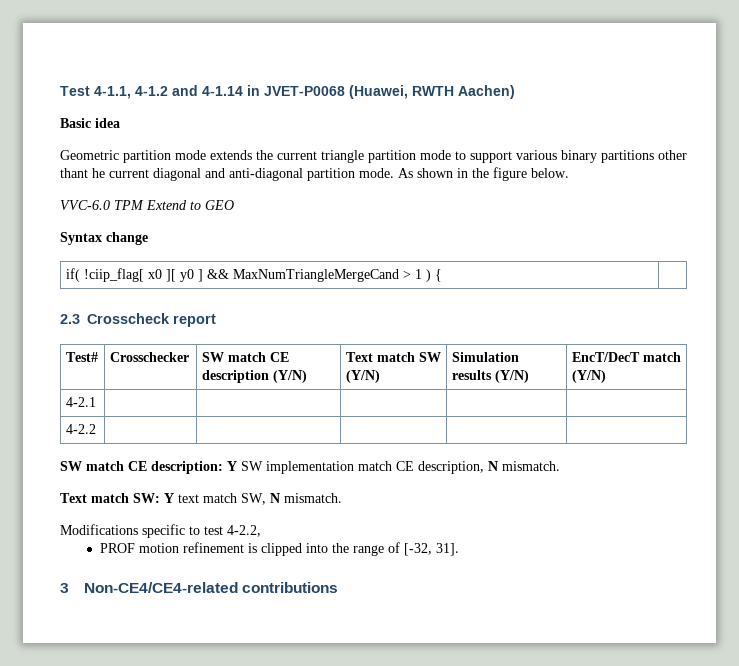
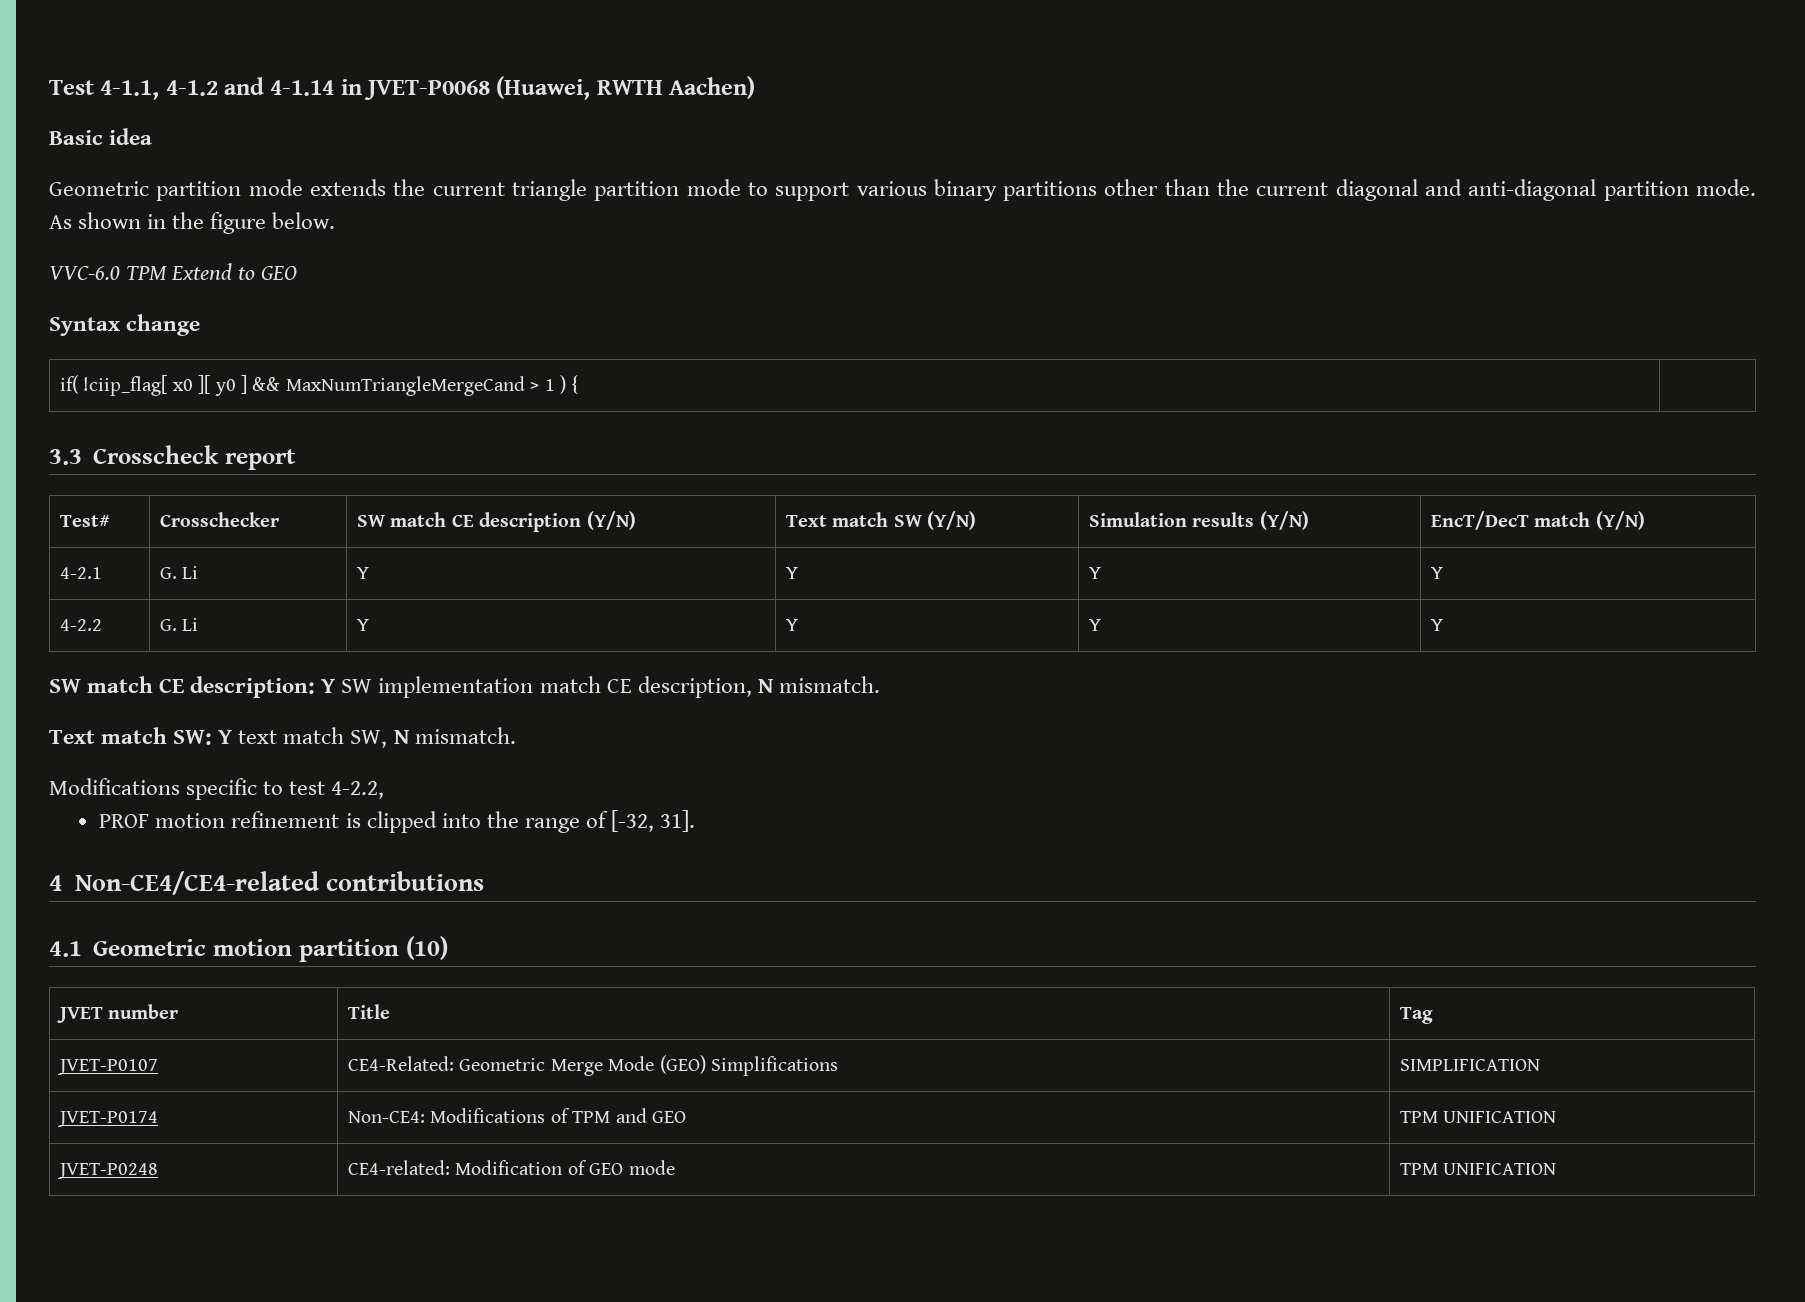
- Geometric partition mode extends the current triangle partition mode to support various binary partitions other thant he current diagonal and anti-diagonal partition mode.
+ Geometric partition mode extends the current triangle partition mode to support various binary partitions other than the current diagonal and anti-diagonal partition mode.
- 2.3 Crosscheck report
+ 3.3 Crosscheck report
- 4-2.1 | | | | |
- 4-2.2 | | | | |
+ 4-2.1 | G. Li | Y | Y | Y | Y
+ 4-2.2 | G. Li | Y | Y | Y | Y
- 3 Non-CE4/CE4-related contributions
+ 4 Non-CE4/CE4-related contributions
+ 4.1 Geometric motion partition (10)
+ JVET number | Title | Tag
+ JVET-P0107 | CE4-Related: Geometric Merge Mode (GEO) Simplifications | SIMPLIFICATION
+ JVET-P0174 | Non-CE4: Modifications of TPM and GEO | TPM UNIFICATION
+ JVET-P0248 | CE4-related: Modification of GEO mode | TPM UNIFICATION

